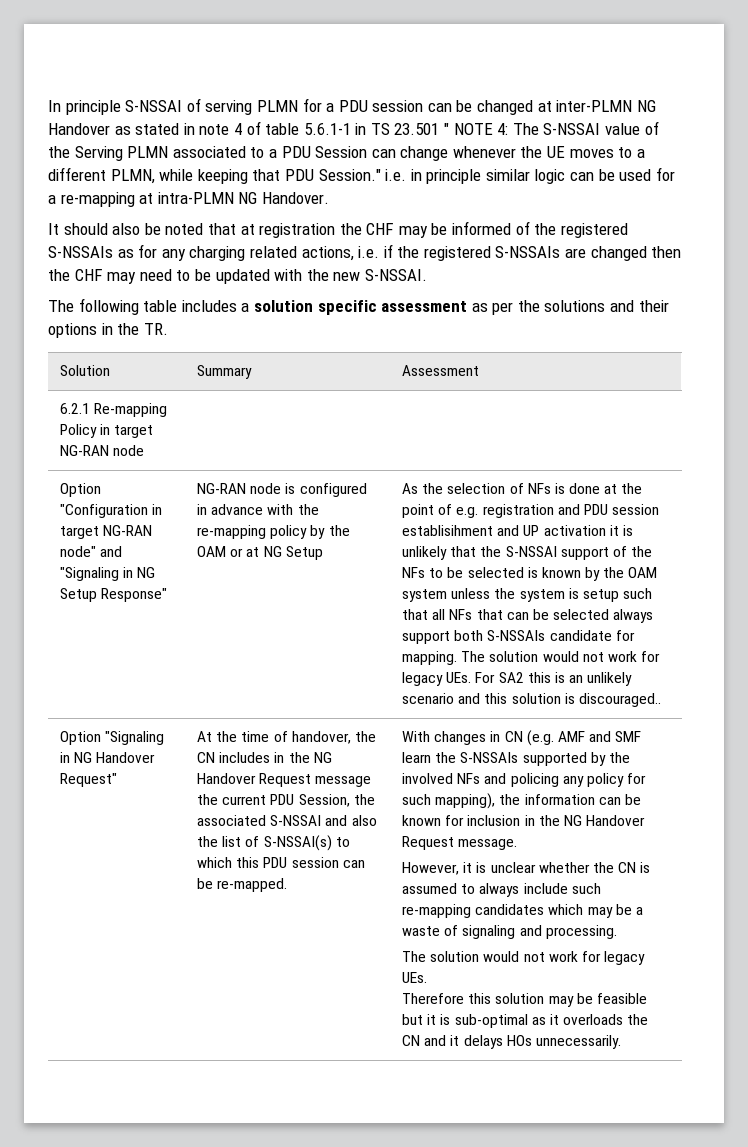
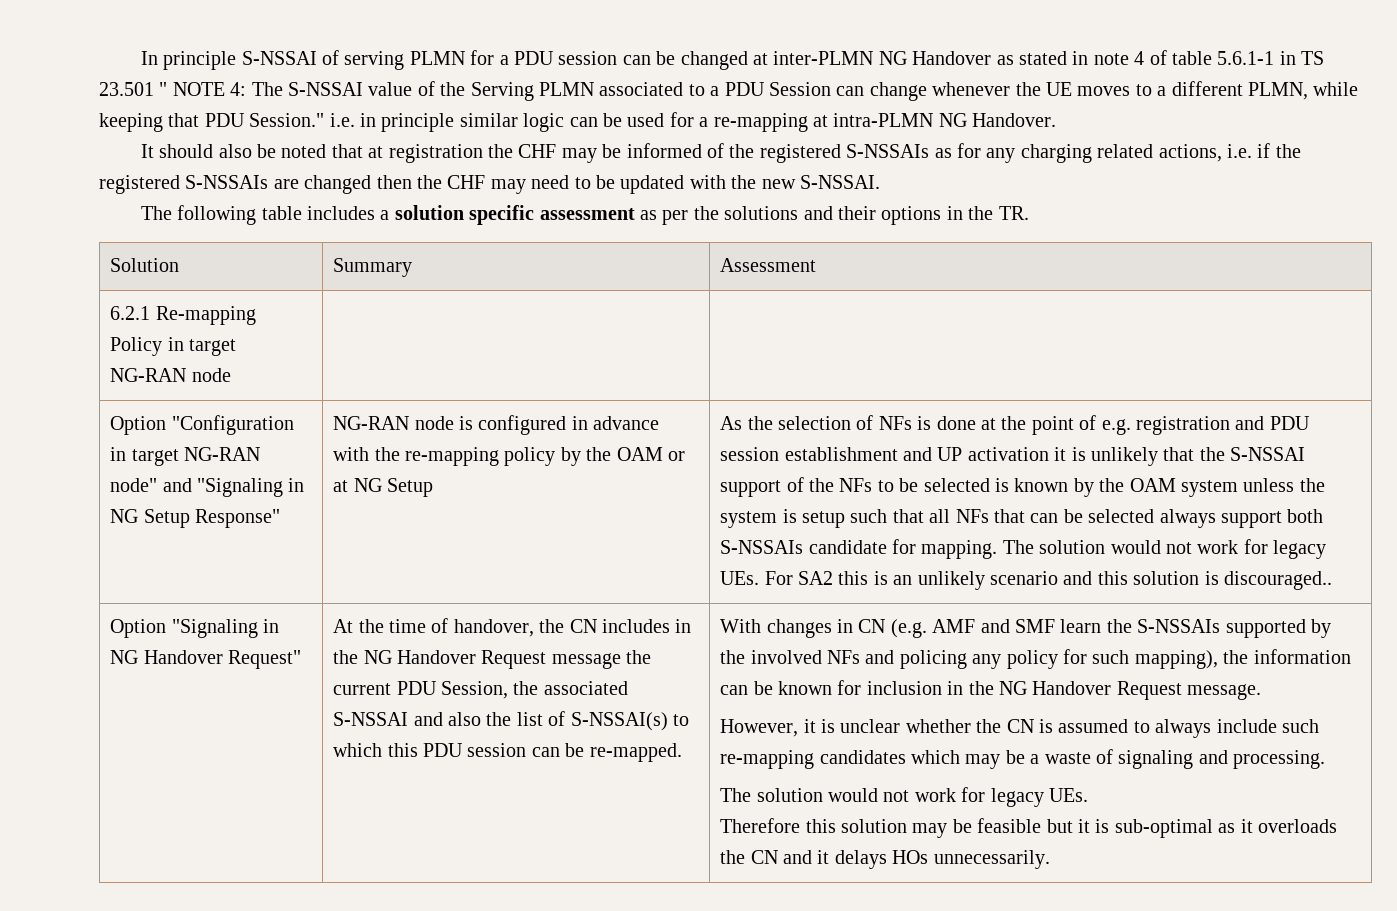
- As the selection of NFs is done at the point of e.g. registration and PDU session establisihment and UP activation it is unlikely that the S-NSSAI support of the NFs to be selected is known by the OAM system unless the system is setup such that all NFs that can be selected always support both S-NSSAIs candidate for mapping.
+ As the selection of NFs is done at the point of e.g. registration and PDU session establishment and UP activation it is unlikely that the S-NSSAI support of the NFs to be selected is known by the OAM system unless the system is setup such that all NFs that can be selected always support both S-NSSAIs candidate for mapping.

